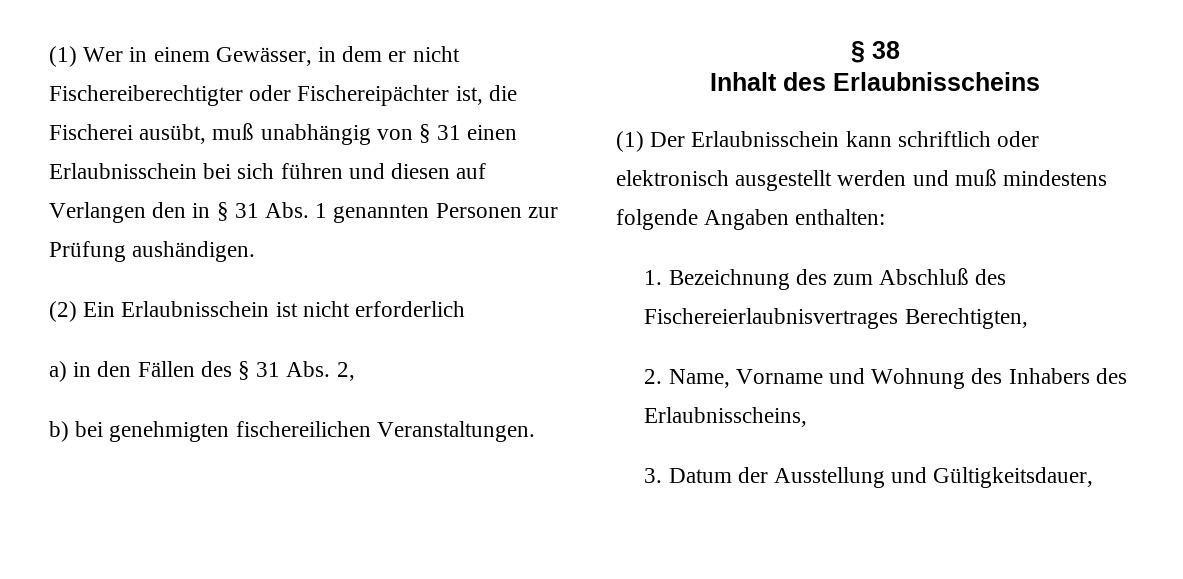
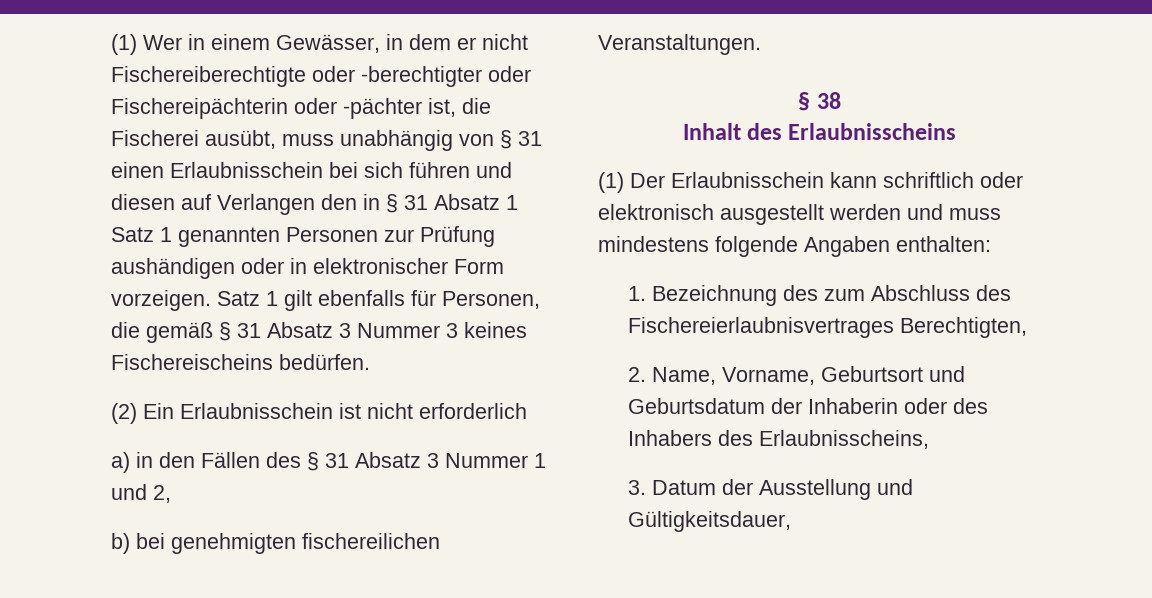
- (1) Wer in einem Gewässer, in dem er nicht Fischereiberechtigter oder Fischereipächter ist, die Fischerei ausübt, muß unabhängig von § 31 einen Erlaubnisschein bei sich führen und diesen auf Verlangen den in § 31 Abs. 1 genannten Personen zur Prüfung aushändigen.
+ (1) Wer in einem Gewässer, in dem er nicht Fischereiberechtigte oder -berechtigter oder Fischereipächterin oder -pächter ist, die Fischerei ausübt, muss unabhängig von § 31 einen Erlaubnisschein bei sich führen und diesen auf Verlangen den in § 31 Absatz 1 Satz 1 genannten Personen zur Prüfung aushändigen oder in elektronischer Form vorzeigen. Satz 1 gilt ebenfalls für Personen, die gemäß § 31 Absatz 3 Nummer 3 keines Fischereischeins bedürfen.
- a) in den Fällen des § 31 Abs. 2,
+ a) in den Fällen des § 31 Absatz 3 Nummer 1 und 2,
- (1) Der Erlaubnisschein kann schriftlich oder elektronisch ausgestellt werden und muß mindestens folgende Angaben enthalten:
+ (1) Der Erlaubnisschein kann schriftlich oder elektronisch ausgestellt werden und muss mindestens folgende Angaben enthalten:
- 1. Bezeichnung des zum Abschluß des Fischereierlaubnisvertrages Berechtigten,
+ 1. Bezeichnung des zum Abschluss des Fischereierlaubnisvertrages Berechtigten,
- 2. Name, Vorname und Wohnung des Inhabers des Erlaubnisscheins,
+ 2. Name, Vorname, Geburtsort und Geburtsdatum der Inhaberin oder des Inhabers des Erlaubnisscheins,

